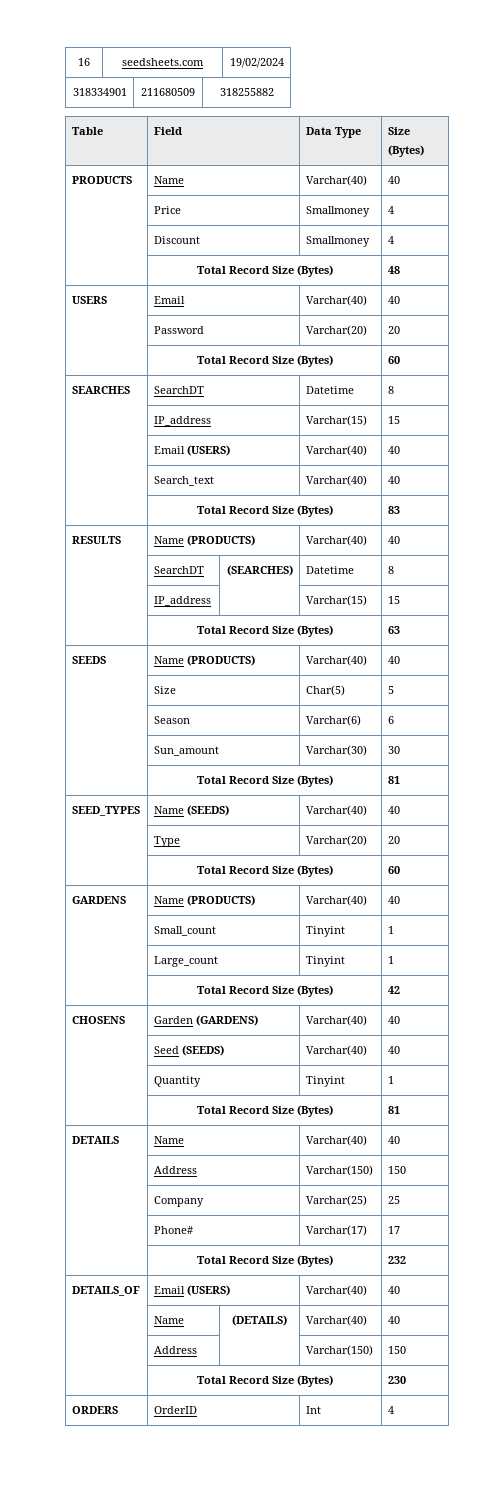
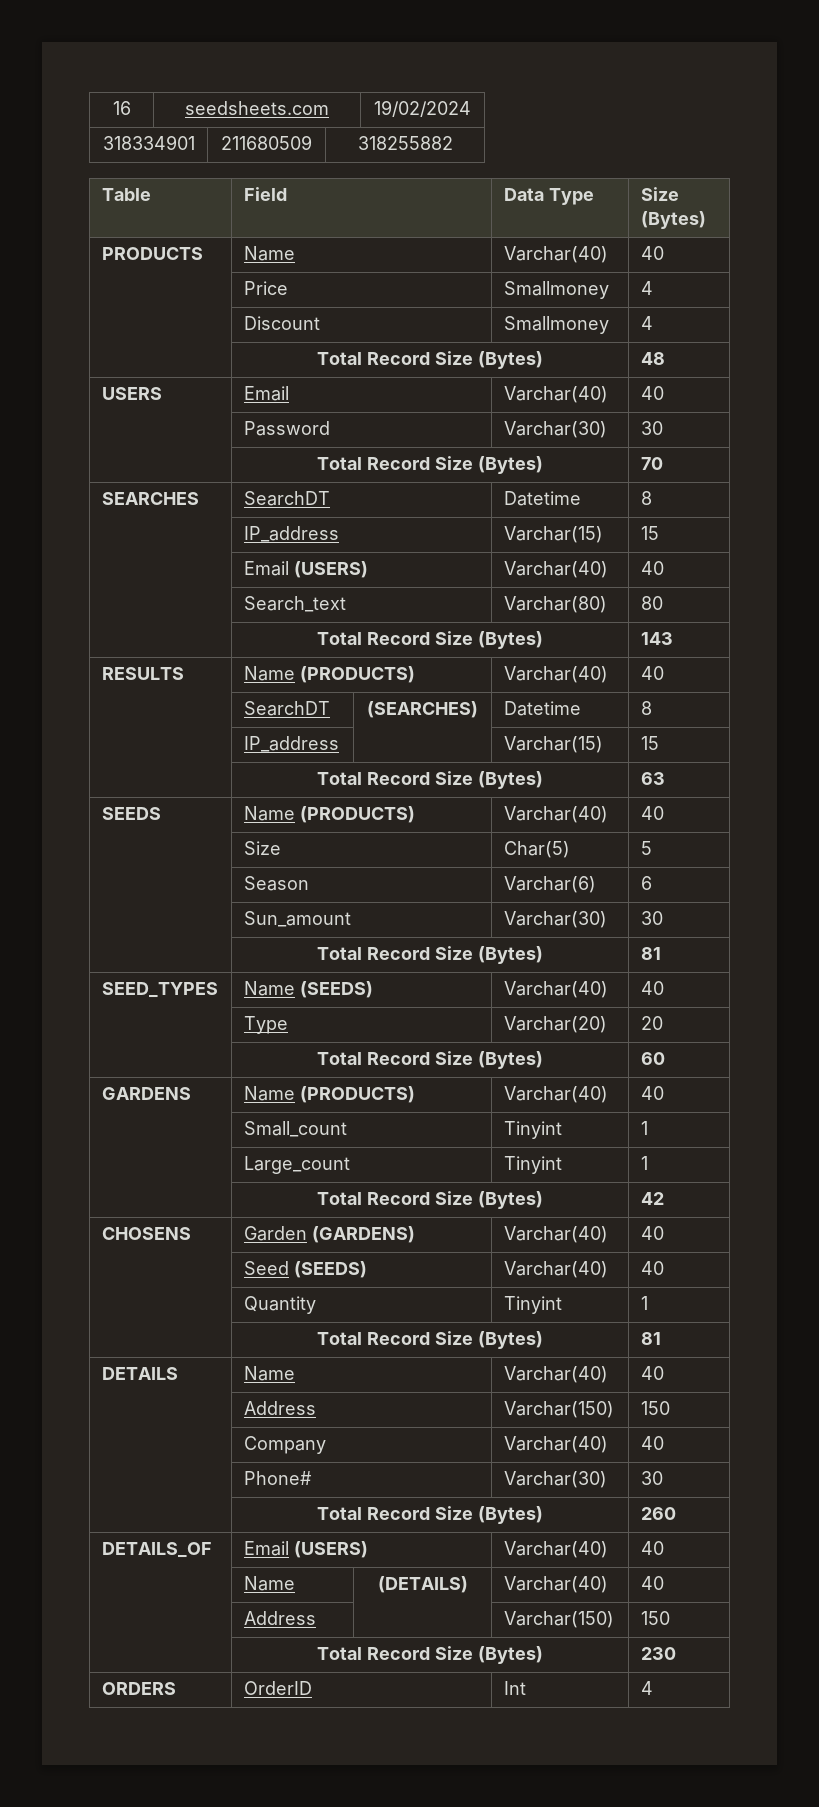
- | Password | Varchar(20) | 20
- | Total Record Size (Bytes) | 60
+ | Password | Varchar(30) | 30
+ | Total Record Size (Bytes) | 70
- | Search_text | Varchar(40) | 40
- | Total Record Size (Bytes) | 83
+ | Search_text | Varchar(80) | 80
+ | Total Record Size (Bytes) | 143
- | Company | Varchar(25) | 25
+ | Company | Varchar(40) | 40
- | Phone# | Varchar(17) | 17
- | Total Record Size (Bytes) | 232
+ | Phone# | Varchar(30) | 30
+ | Total Record Size (Bytes) | 260

